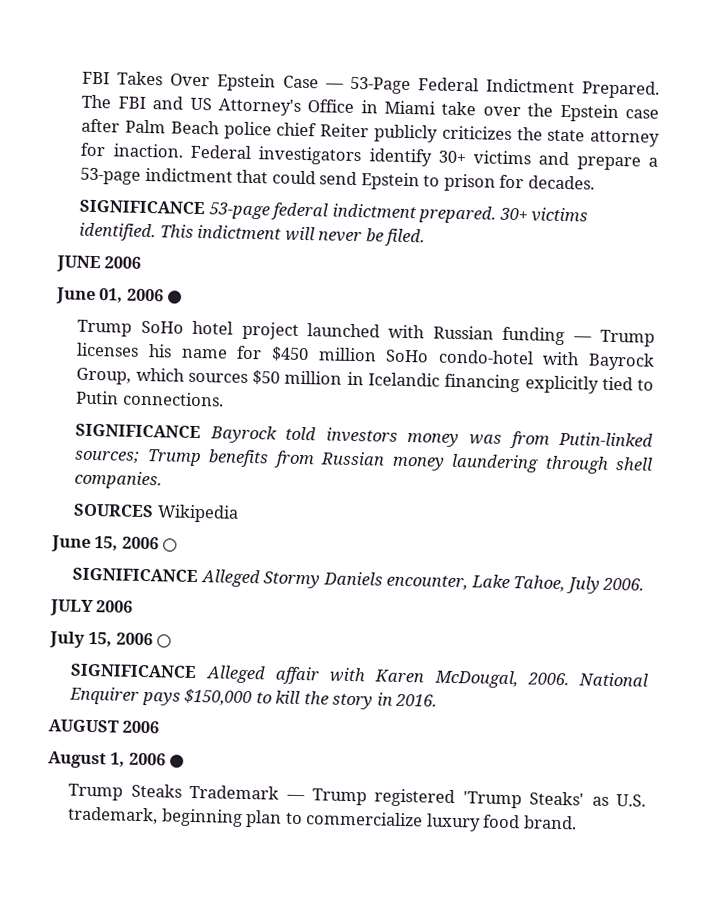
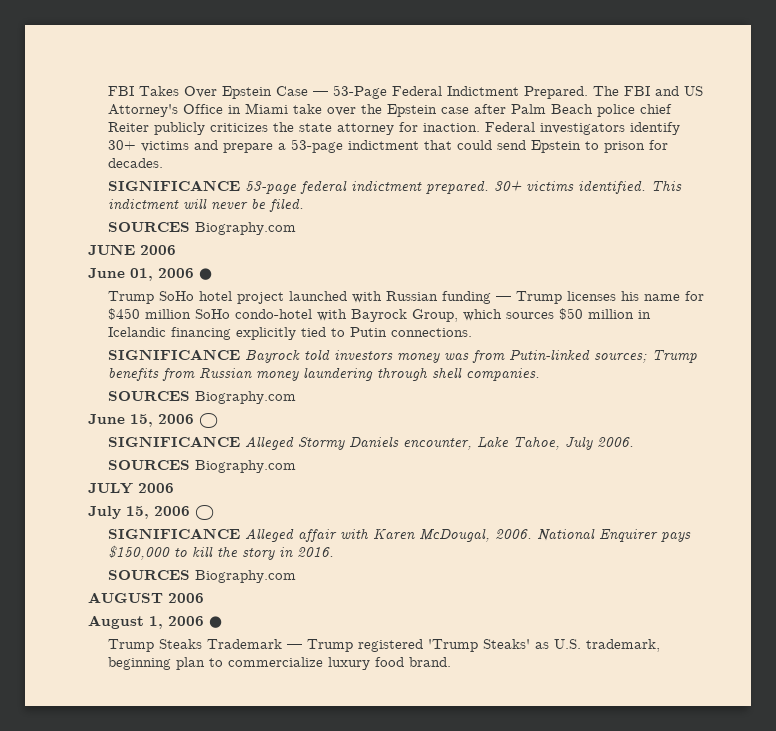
  This indictment will never be filed.
+ SOURCES Biography.com
  SIGNIFICANCE Bayrock told investors money was from Putin-linked sources; Trump benefits from Russian money laundering through shell companies.
- SOURCES Wikipedia
+ SOURCES Biography.com
  SIGNIFICANCE Alleged Stormy Daniels encounter, Lake Tahoe, July 2006.
+ SOURCES Biography.com
  National Enquirer pays $150,000 to kill the story in 2016.
+ SOURCES Biography.com

